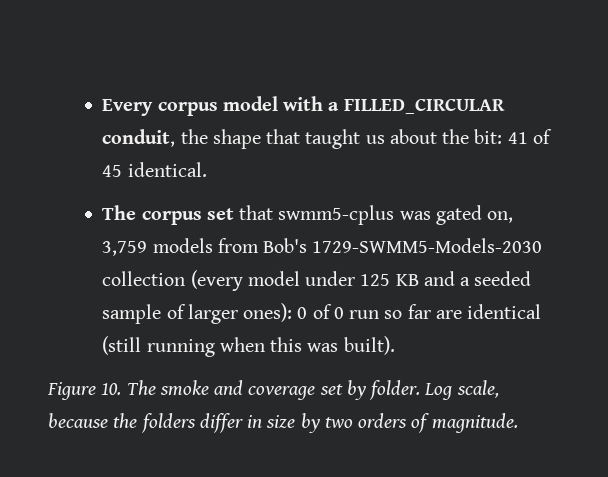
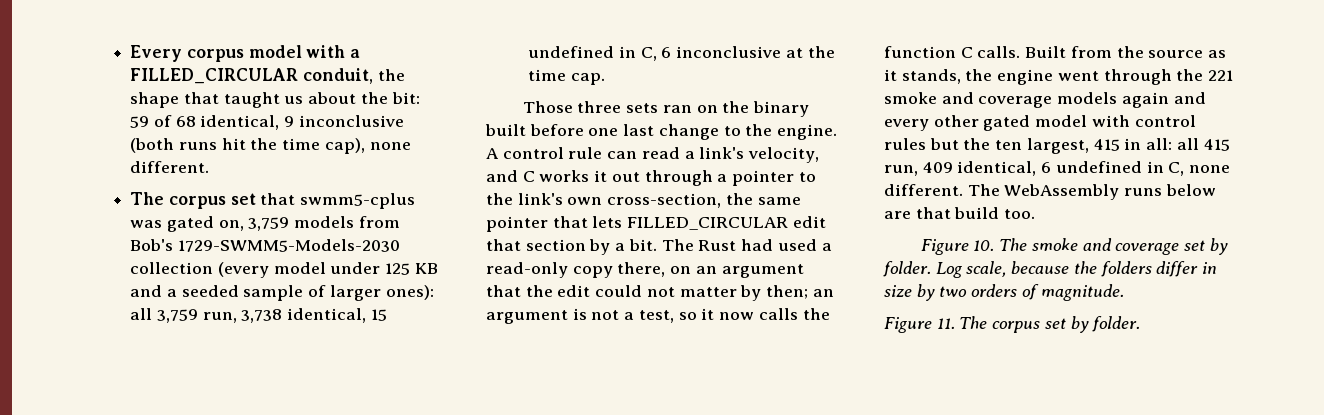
- Every corpus model with a FILLED_CIRCULAR conduit, the shape that taught us about the bit: 41 of 45 identical.
+ Every corpus model with a FILLED_CIRCULAR conduit, the shape that taught us about the bit: 59 of 68 identical, 9 inconclusive (both runs hit the time cap), none different.
- The corpus set that swmm5-cplus was gated on, 3,759 models from Bob's 1729-SWMM5-Models-2030 collection (every model under 125 KB and a seeded sample of larger ones): 0 of 0 run so far are identical (still running when this was built).
+ The corpus set that swmm5-cplus was gated on, 3,759 models from Bob's 1729-SWMM5-Models-2030 collection (every model under 125 KB and a seeded sample of larger ones): all 3,759 run, 3,738 identical, 15 undefined in C, 6 inconclusive at the time cap.
+ Those three sets ran on the binary built before one last change to the engine. A control rule can read a link's velocity, and C works it out through a pointer to the link's own cross-section, the same pointer that lets FILLED_CIRCULAR edit that section by a bit. The Rust had used a read-only copy there, on an argument that the edit could not matter by then; an argument is not a test, so it now calls the function C calls. Built from the source as it stands, the engine went through the 221 smoke and coverage models again and every other gated model with control rules but the ten largest, 415 in all: all 415 run, 409 identical, 6 undefined in C, none different. The WebAssembly runs below are that build too.
+ Figure 11. The corpus set by folder.

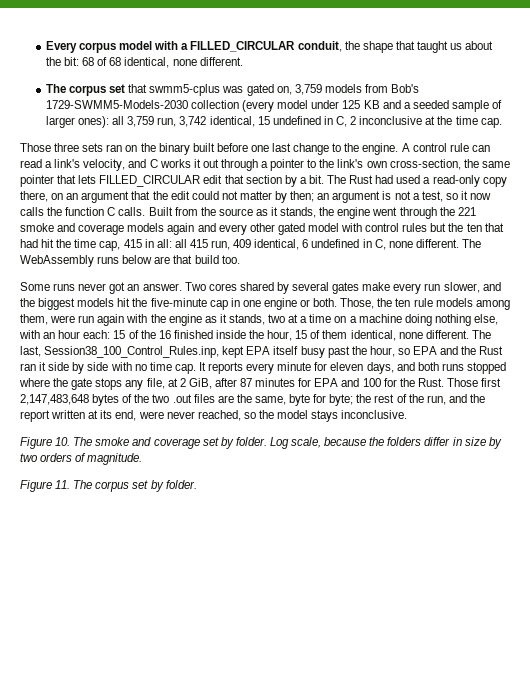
- Every corpus model with a FILLED_CIRCULAR conduit, the shape that taught us about the bit: 59 of 68 identical, 9 inconclusive (both runs hit the time cap), none different.
+ Every corpus model with a FILLED_CIRCULAR conduit, the shape that taught us about the bit: 68 of 68 identical, none different.
- The corpus set that swmm5-cplus was gated on, 3,759 models from Bob's 1729-SWMM5-Models-2030 collection (every model under 125 KB and a seeded sample of larger ones): all 3,759 run, 3,738 identical, 15 undefined in C, 6 inconclusive at the time cap.
+ The corpus set that swmm5-cplus was gated on, 3,759 models from Bob's 1729-SWMM5-Models-2030 collection (every model under 125 KB and a seeded sample of larger ones): all 3,759 run, 3,742 identical, 15 undefined in C, 2 inconclusive at the time cap.
- Built from the source as it stands, the engine went through the 221 smoke and coverage models again and every other gated model with control rules but the ten largest, 415 in all: all 415 run, 409 identical, 6 undefined in C, none different.
+ Built from the source as it stands, the engine went through the 221 smoke and coverage models again and every other gated model with control rules but the ten that had hit the time cap, 415 in all: all 415 run, 409 identical, 6 undefined in C, none different.
+ Some runs never got an answer. Two cores shared by several gates make every run slower, and the biggest models hit the five-minute cap in one engine or both. Those, the ten rule models among them, were run again with the engine as it stands, two at a time on a machine doing nothing else, with an hour each: 15 of the 16 finished inside the hour, 15 of them identical, none different. The last, Session38_100_Control_Rules.inp, kept EPA itself busy past the hour, so EPA and the Rust ran it side by side with no time cap. It reports every minute for eleven days, and both runs stopped where the gate stops any file, at 2 GiB, after 87 minutes for EPA and 100 for the Rust. Those first 2,147,483,648 bytes of the two .out files are the same, byte for byte; the rest of the run, and the report written at its end, were never reached, so the model stays inconclusive.

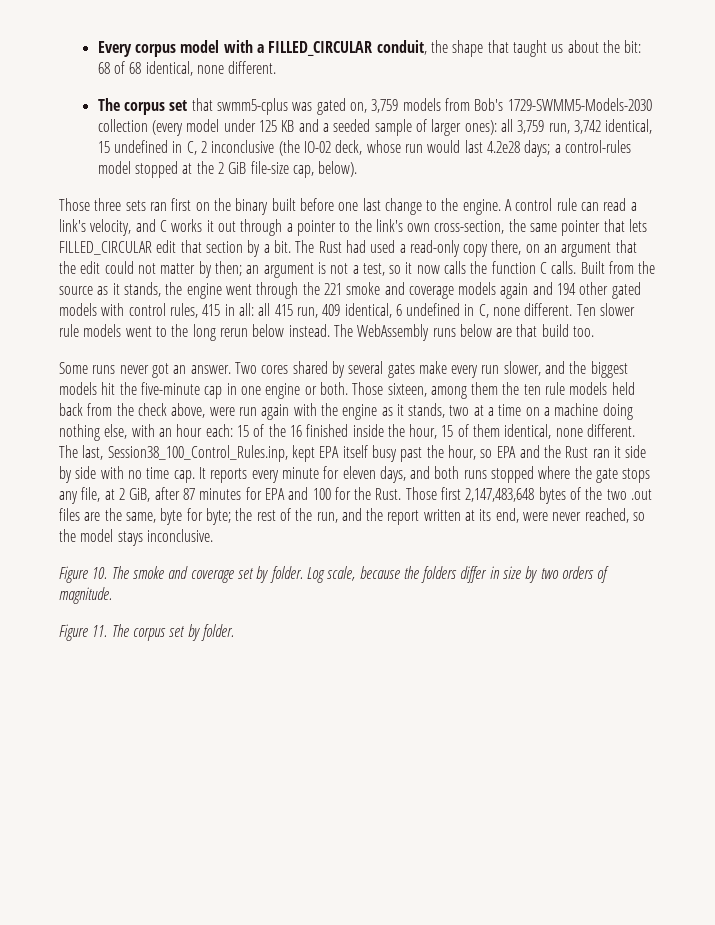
- The corpus set that swmm5-cplus was gated on, 3,759 models from Bob's 1729-SWMM5-Models-2030 collection (every model under 125 KB and a seeded sample of larger ones): all 3,759 run, 3,742 identical, 15 undefined in C, 2 inconclusive at the time cap.
+ The corpus set that swmm5-cplus was gated on, 3,759 models from Bob's 1729-SWMM5-Models-2030 collection (every model under 125 KB and a seeded sample of larger ones): all 3,759 run, 3,742 identical, 15 undefined in C, 2 inconclusive (the IO-02 deck, whose run would last 4.2e28 days; a control-rules model stopped at the 2 GiB file-size cap, below).
- Those three sets ran on the binary built before one last change to the engine.
+ Those three sets ran first on the binary built before one last change to the engine.
- Built from the source as it stands, the engine went through the 221 smoke and coverage models again and every other gated model with control rules but the ten that had hit the time cap, 415 in all: all 415 run, 409 identical, 6 undefined in C, none different.
+ Built from the source as it stands, the engine went through the 221 smoke and coverage models again and 194 other gated models with control rules, 415 in all: all 415 run, 409 identical, 6 undefined in C, none different.
+ Ten slower rule models went to the long rerun below instead.
- Those, the ten rule models among them, were run again with the engine as it stands, two at a time on a machine doing nothing else, with an hour each: 15 of the 16 finished inside the hour, 15 of them identical, none different.
+ Those sixteen, among them the ten rule models held back from the check above, were run again with the engine as it stands, two at a time on a machine doing nothing else, with an hour each: 15 of the 16 finished inside the hour, 15 of them identical, none different.

